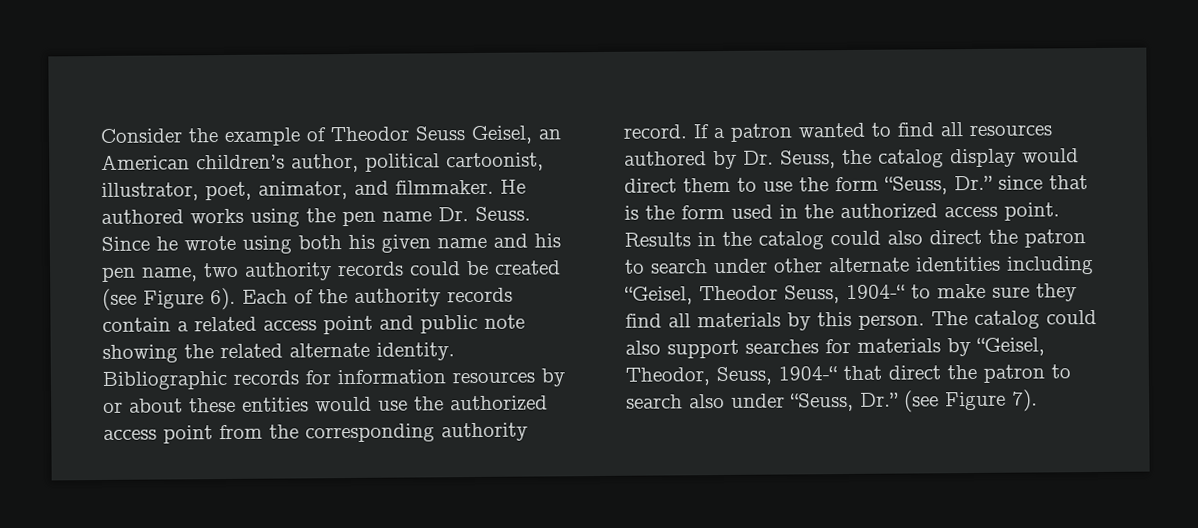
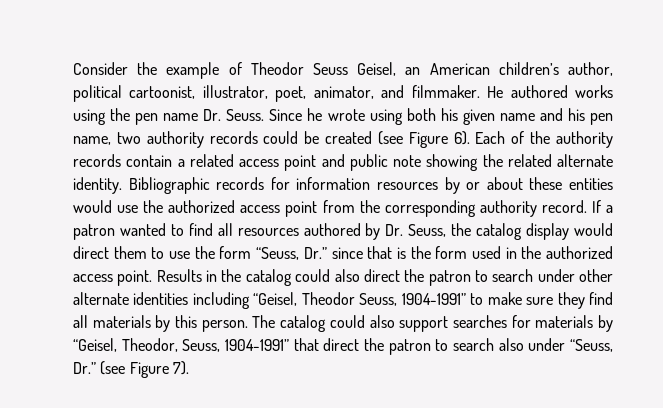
- Results in the catalog could also direct the patron to search under other alternate identities including “Geisel, Theodor Seuss, 1904-“ to make sure they find all materials by this person.
+ Results in the catalog could also direct the patron to search under other alternate identities including “Geisel, Theodor Seuss, 1904-1991” to make sure they find all materials by this person.
- The catalog could also support searches for materials by “Geisel, Theodor, Seuss, 1904-“ that direct the patron to search also under “Seuss, Dr.” (see Figure 7).
+ The catalog could also support searches for materials by “Geisel, Theodor, Seuss, 1904-1991” that direct the patron to search also under “Seuss, Dr.” (see Figure 7).

